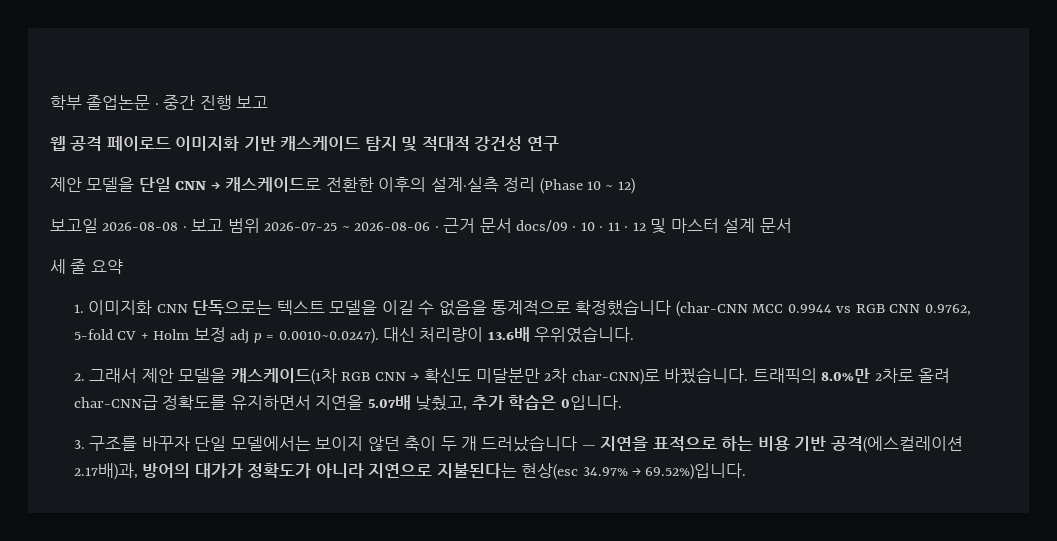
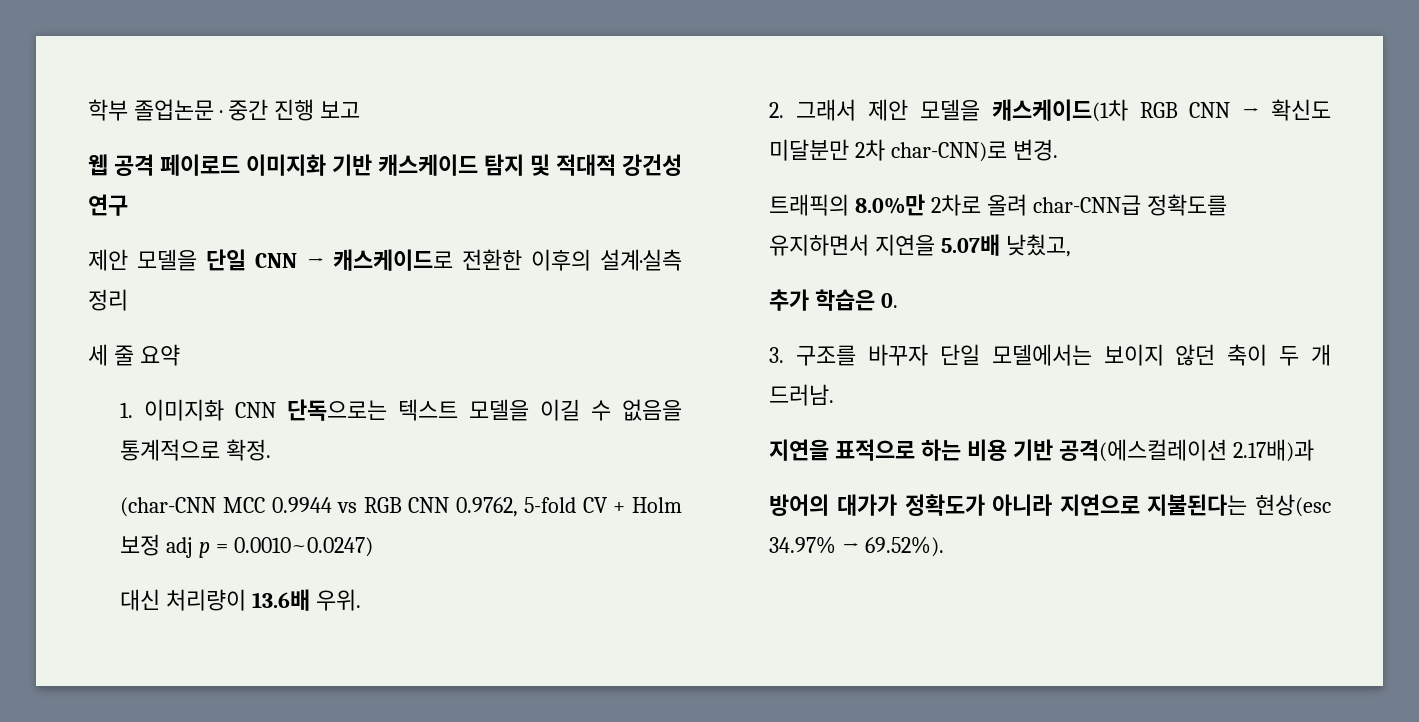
- 제안 모델을 단일 CNN → 캐스케이드로 전환한 이후의 설계·실측 정리 (Phase 10 ~ 12)
- 보고일 2026-08-08 · 보고 범위 2026-07-25 ~ 2026-08-06 · 근거 문서 docs/09 · 10 · 11 · 12 및 마스터 설계 문서
+ 제안 모델을 단일 CNN → 캐스케이드로 전환한 이후의 설계·실측 정리
- 1. 이미지화 CNN 단독으로는 텍스트 모델을 이길 수 없음을 통계적으로 확정했습니다 (char-CNN MCC 0.9944 vs RGB CNN 0.9762, 5-fold CV + Holm 보정 adj p = 0.0010~0.0247). 대신 처리량이 13.6배 우위였습니다.
+ 1. 이미지화 CNN 단독으로는 텍스트 모델을 이길 수 없음을 통계적으로 확정.
+ (char-CNN MCC 0.9944 vs RGB CNN 0.9762, 5-fold CV + Holm 보정 adj p = 0.0010~0.0247)
+ 대신 처리량이 13.6배 우위.
- 2. 그래서 제안 모델을 캐스케이드(1차 RGB CNN → 확신도 미달분만 2차 char-CNN)로 바꿨습니다. 트래픽의 8.0%만 2차로 올려 char-CNN급 정확도를 유지하면서 지연을 5.07배 낮췄고, 추가 학습은 0입니다.
+ 2. 그래서 제안 모델을 캐스케이드(1차 RGB CNN → 확신도 미달분만 2차 char-CNN)로 변경.
+ 트래픽의 8.0%만 2차로 올려 char-CNN급 정확도를 유지하면서 지연을 5.07배 낮췄고,
+ 추가 학습은 0.
- 3. 구조를 바꾸자 단일 모델에서는 보이지 않던 축이 두 개 드러났습니다 — 지연을 표적으로 하는 비용 기반 공격(에스컬레이션 2.17배)과, 방어의 대가가 정확도가 아니라 지연으로 지불된다는 현상(esc 34.97% → 69.52%)입니다.
+ 3. 구조를 바꾸자 단일 모델에서는 보이지 않던 축이 두 개 드러남.
+ 지연을 표적으로 하는 비용 기반 공격(에스컬레이션 2.17배)과
+ 방어의 대가가 정확도가 아니라 지연으로 지불된다는 현상(esc 34.97% → 69.52%).

